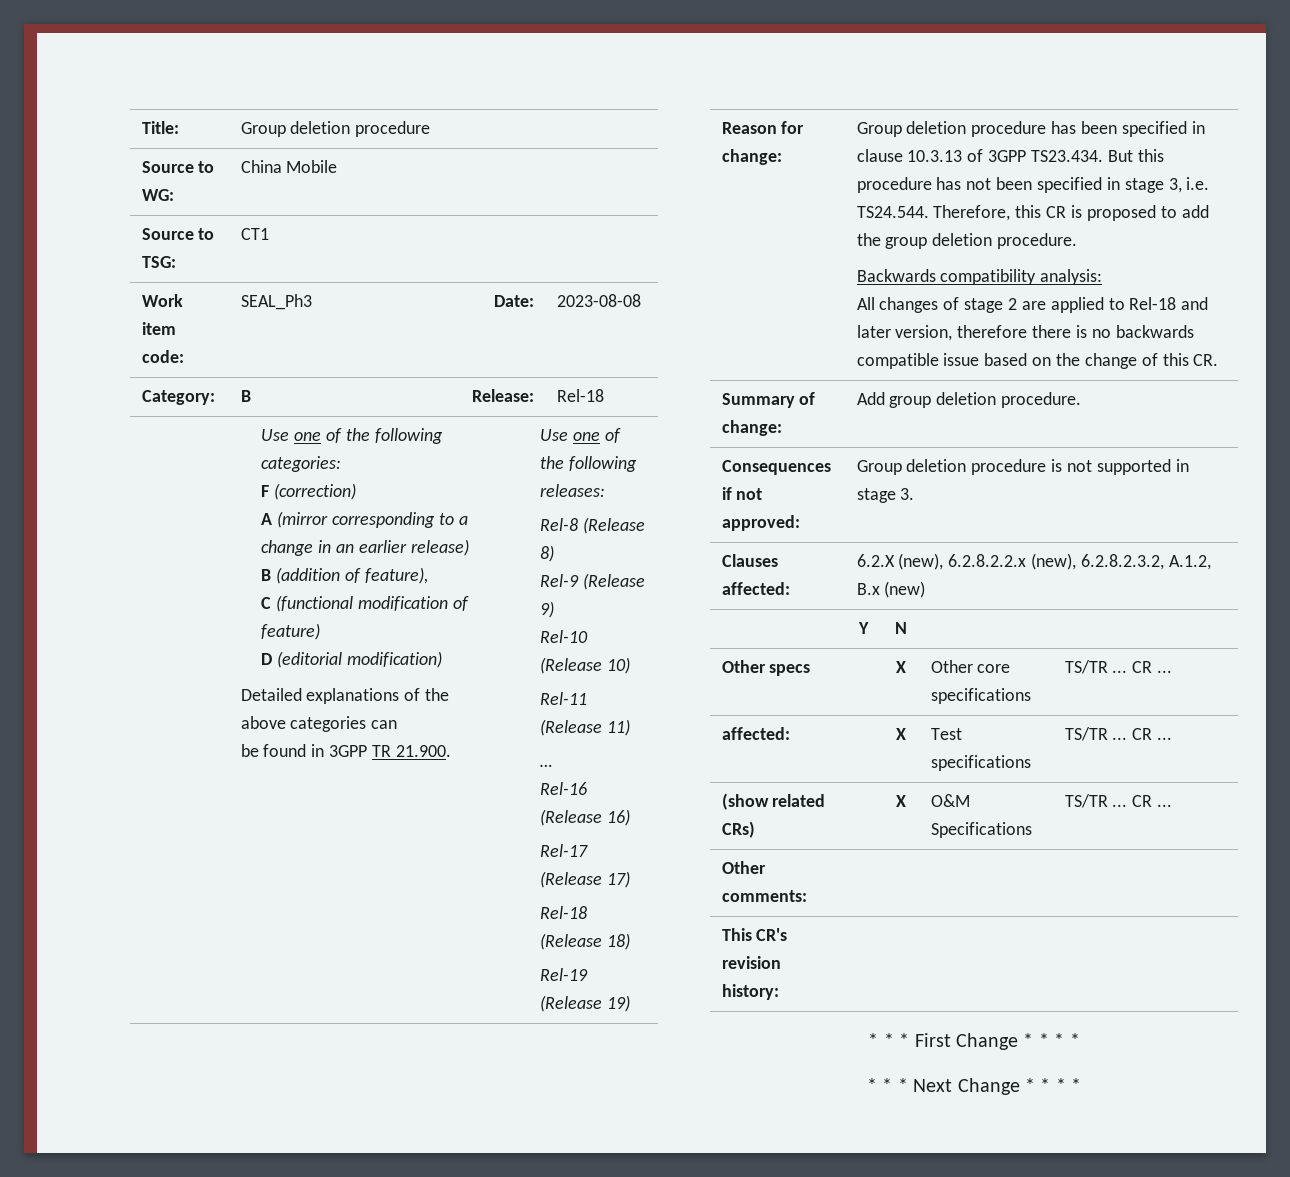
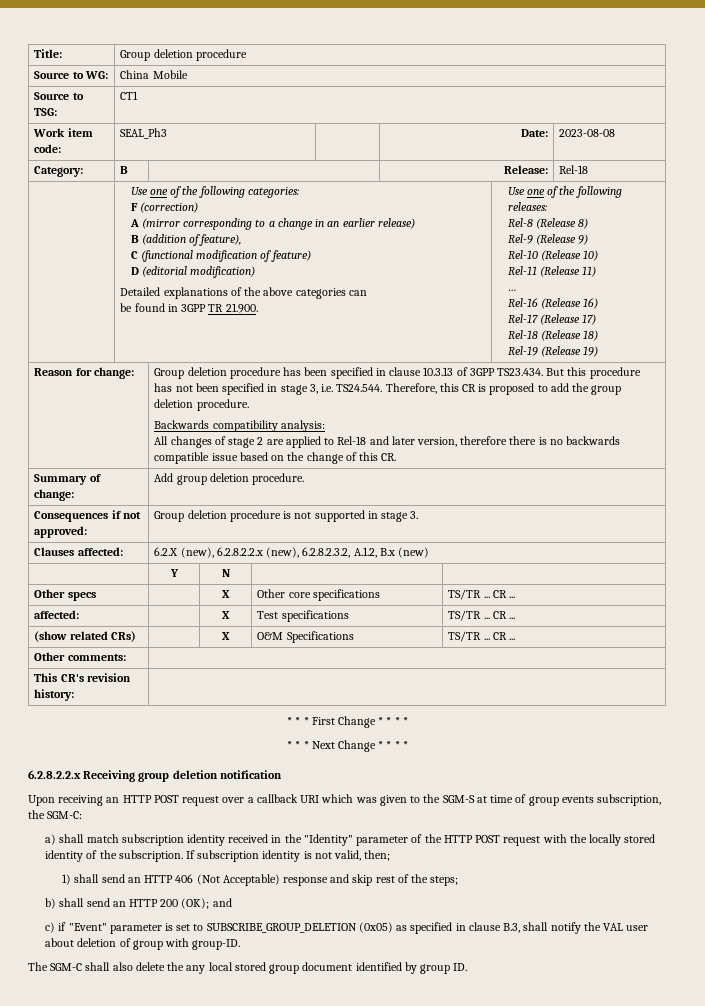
+ 6.2.8.2.2.x Receiving group deletion notification
+ Upon receiving an HTTP POST request over a callback URI which was given to the SGM-S at time of group events subscription, the SGM-C:
+ a) shall match subscription identity received in the "Identity" parameter of the HTTP POST request with the locally stored identity of the subscription. If subscription identity is not valid, then;
+ 1) shall send an HTTP 406 (Not Acceptable) response and skip rest of the steps;
+ b) shall send an HTTP 200 (OK); and
+ c) if "Event" parameter is set to SUBSCRIBE_GROUP_DELETION (0x05) as specified in clause B.3, shall notify the VAL user about deletion of group with group-ID.
+ The SGM-C shall also delete the any local stored group document identified by group ID.

